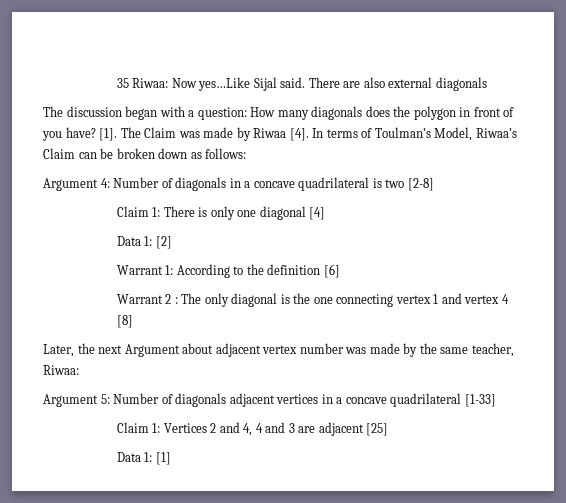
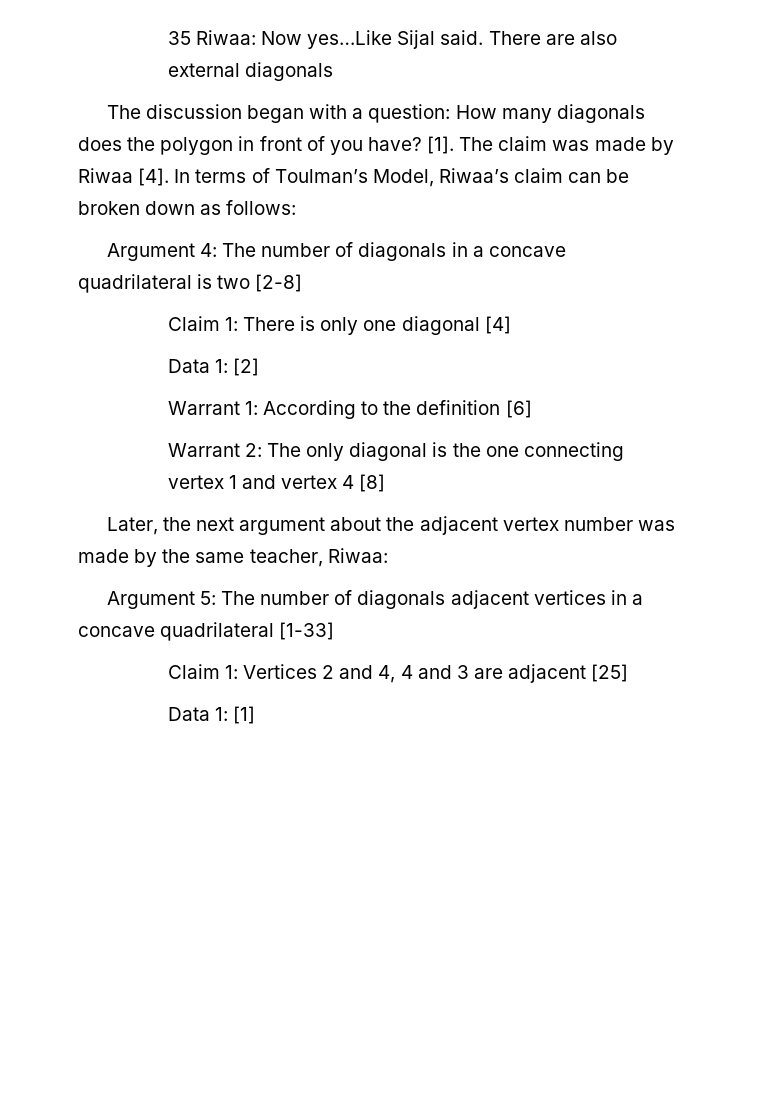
- The Claim was made by Riwaa [4].
+ The claim was made by Riwaa [4].
- In terms of Toulman’s Model, Riwaa’s Claim can be broken down as follows:
+ In terms of Toulman’s Model, Riwaa’s claim can be broken down as follows:
- Argument 4: Number of diagonals in a concave quadrilateral is two [2-8]
+ Argument 4: The number of diagonals in a concave quadrilateral is two [2-8]
- Warrant 2 : The only diagonal is the one connecting vertex 1 and vertex 4 [8]
+ Warrant 2: The only diagonal is the one connecting vertex 1 and vertex 4 [8]
- Later, the next Argument about adjacent vertex number was made by the same teacher, Riwaa:
+ Later, the next argument about the adjacent vertex number was made by the same teacher, Riwaa:
- Argument 5: Number of diagonals adjacent vertices in a concave quadrilateral [1-33]
+ Argument 5: The number of diagonals adjacent vertices in a concave quadrilateral [1-33]

